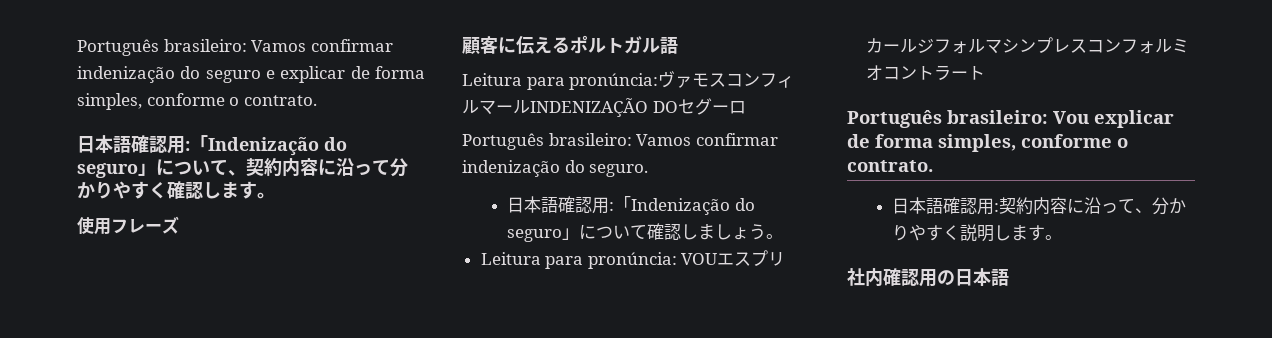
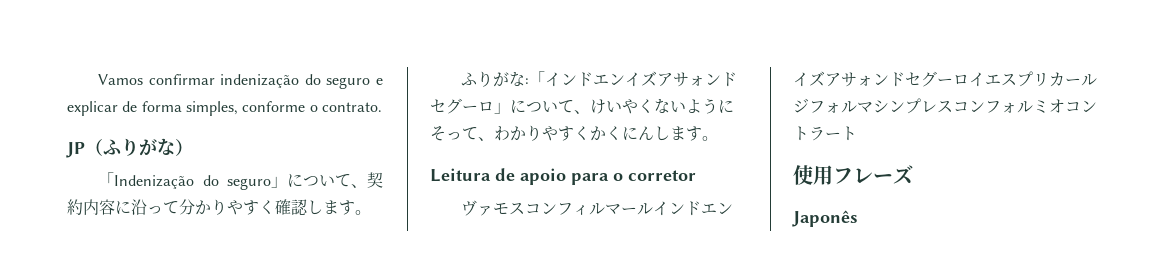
- Português brasileiro: Vamos confirmar indenização do seguro e explicar de forma simples, conforme o contrato.
+ Vamos confirmar indenização do seguro e explicar de forma simples, conforme o contrato.
- 日本語確認用:「Indenização do seguro」について、契約内容に沿って分かりやすく確認します。
+ JP（ふりがな）
+ 「Indenização do seguro」について、契約内容に沿って分かりやすく確認します。
- 使用フレーズ
- 顧客に伝えるポルトガル語
- Leitura para pronúncia:ヴァモスコンフィルマールINDENIZAÇÃO DOセグーロ
- Português brasileiro: Vamos confirmar indenização do seguro.
- 日本語確認用:「Indenização do seguro」について確認しましょう。
- Leitura para pronúncia: VOUエスプリカールジフォルマシンプレスコンフォルミオコントラート
+ ふりがな:「インドエンイズアサォンドセグーロ」について、けいやくないようにそって、わかりやすくかくにんします。
+ Leitura de apoio para o corretor
+ ヴァモスコンフィルマールインドエンイズアサォンドセグーロイエスプリカールジフォルマシンプレスコンフォルミオコントラート
- Português brasileiro: Vou explicar de forma simples, conforme o contrato.
- 日本語確認用:契約内容に沿って、分かりやすく説明します。
- 社内確認用の日本語
+ 使用フレーズ
+ Japonês

